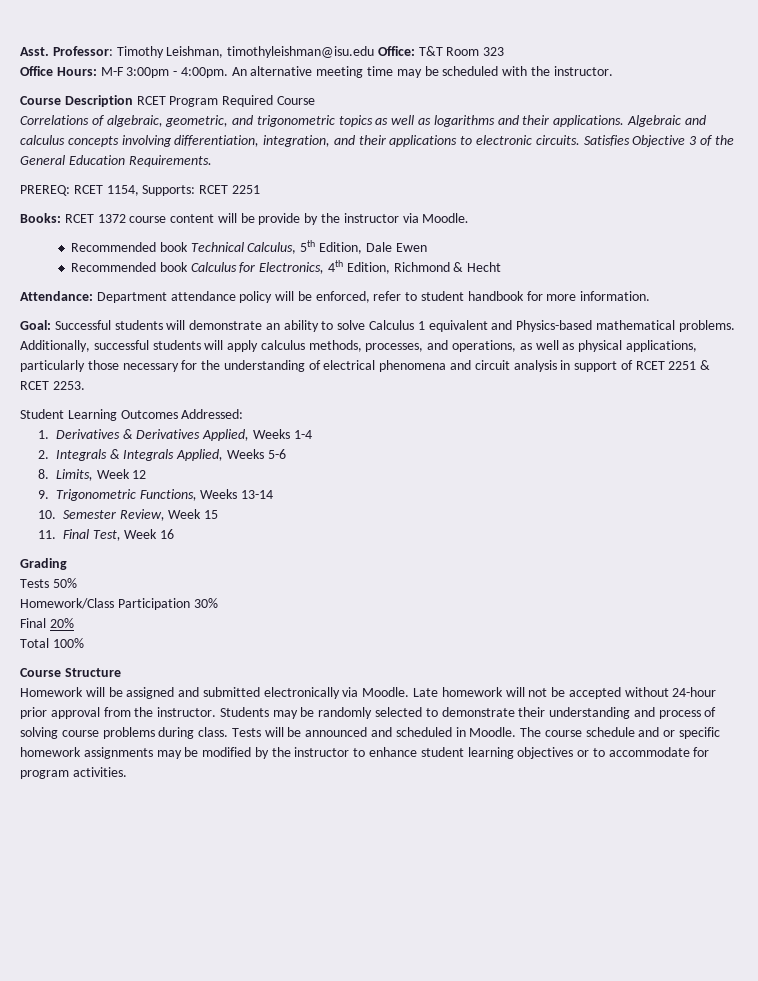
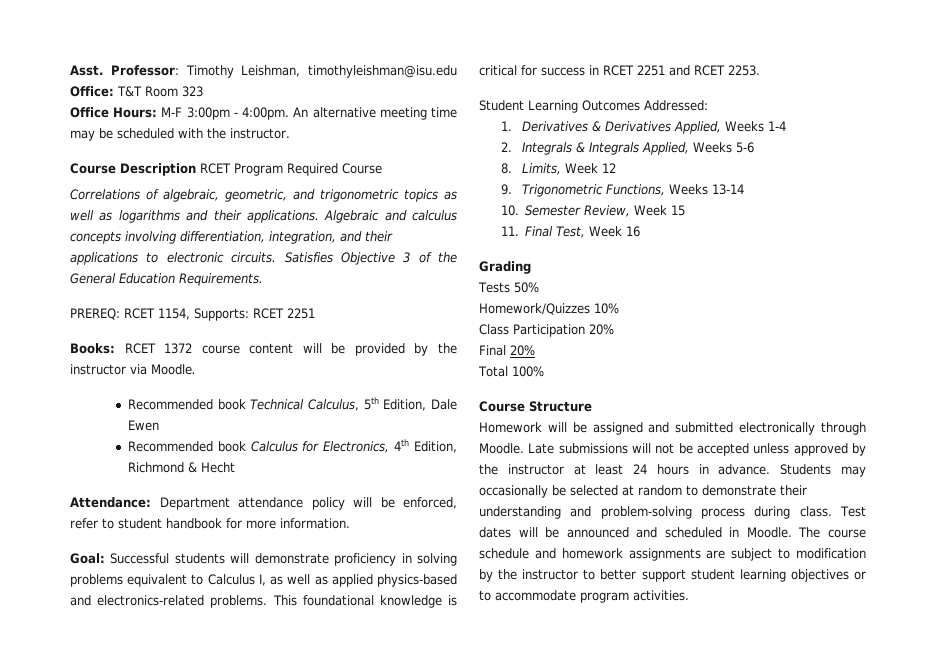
- Books: RCET 1372 course content will be provide by the instructor via Moodle.
+ Books: RCET 1372 course content will be provided by the instructor via Moodle.
- Goal: Successful students will demonstrate an ability to solve Calculus 1 equivalent and Physics-based mathematical problems. Additionally, successful students will apply calculus methods, processes, and operations, as well as physical applications, particularly those necessary for the understanding of electrical phenomena and circuit analysis in support of RCET 2251 & RCET 2253.
+ Goal: Successful students will demonstrate proficiency in solving problems equivalent to Calculus I, as well as applied physics-based and electronics-related problems. This foundational knowledge is critical for success in RCET 2251 and RCET 2253.
- Homework/Class Participation 30%
+ Homework/Quizzes 10%
+ Class Participation 20%
- Homework will be assigned and submitted electronically via Moodle.
+ Homework will be assigned and submitted electronically through Moodle.
- Late homework will not be accepted without 24-hour prior approval from the instructor. Students may be randomly selected to demonstrate their understanding and process of solving course problems during class. Tests will be announced and scheduled in Moodle.
+ Late submissions will not be accepted unless approved by the instructor at least 24 hours in advance. Students may occasionally be selected at random to demonstrate their understanding and problem-solving process during class. Test dates will be announced and scheduled in Moodle.
- The course schedule and or specific homework assignments may be modified by the instructor to enhance student learning objectives or to accommodate for program activities.
+ The course schedule and homework assignments are subject to modification by the instructor to better support student learning objectives or to accommodate program activities.

